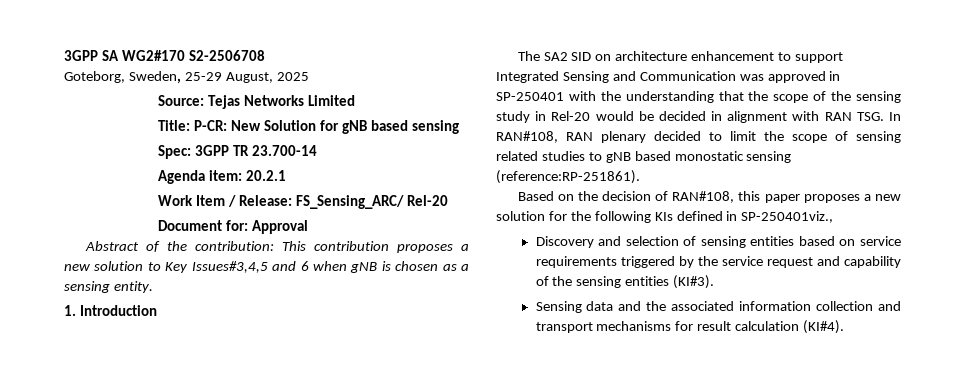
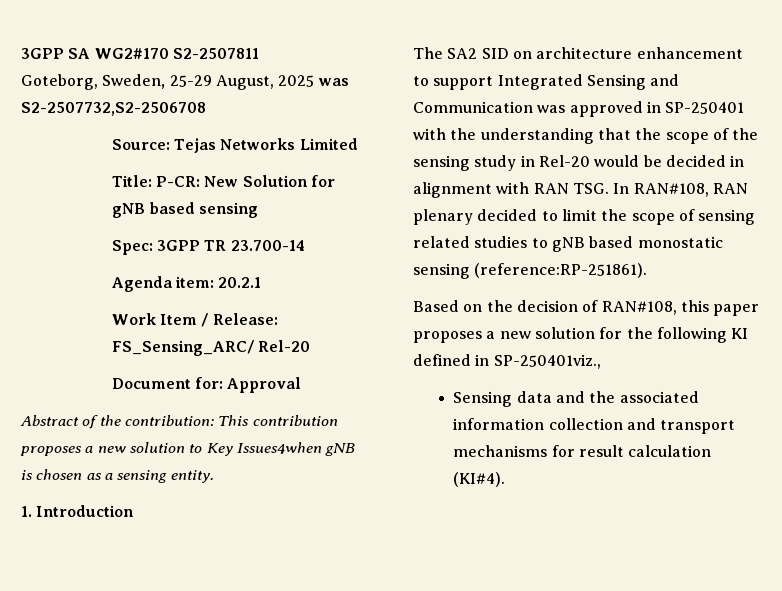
- 3GPP SA WG2#170 S2-2506708
+ 3GPP SA WG2#170 S2-2507811
- Goteborg, Sweden, 25-29 August, 2025
+ Goteborg, Sweden, 25-29 August, 2025 was S2-2507732,S2-2506708
- Abstract of the contribution: This contribution proposes a new solution to Key Issues#3,4,5 and 6 when gNB is chosen as a sensing entity.
+ Abstract of the contribution: This contribution proposes a new solution to Key Issues4when gNB is chosen as a sensing entity.
- Based on the decision of RAN#108, this paper proposes a new solution for the following KIs defined in SP-250401viz.,
+ Based on the decision of RAN#108, this paper proposes a new solution for the following KI defined in SP-250401viz.,
- Discovery and selection of sensing entities based on service requirements triggered by the service request and capability of the sensing entities (KI#3).

